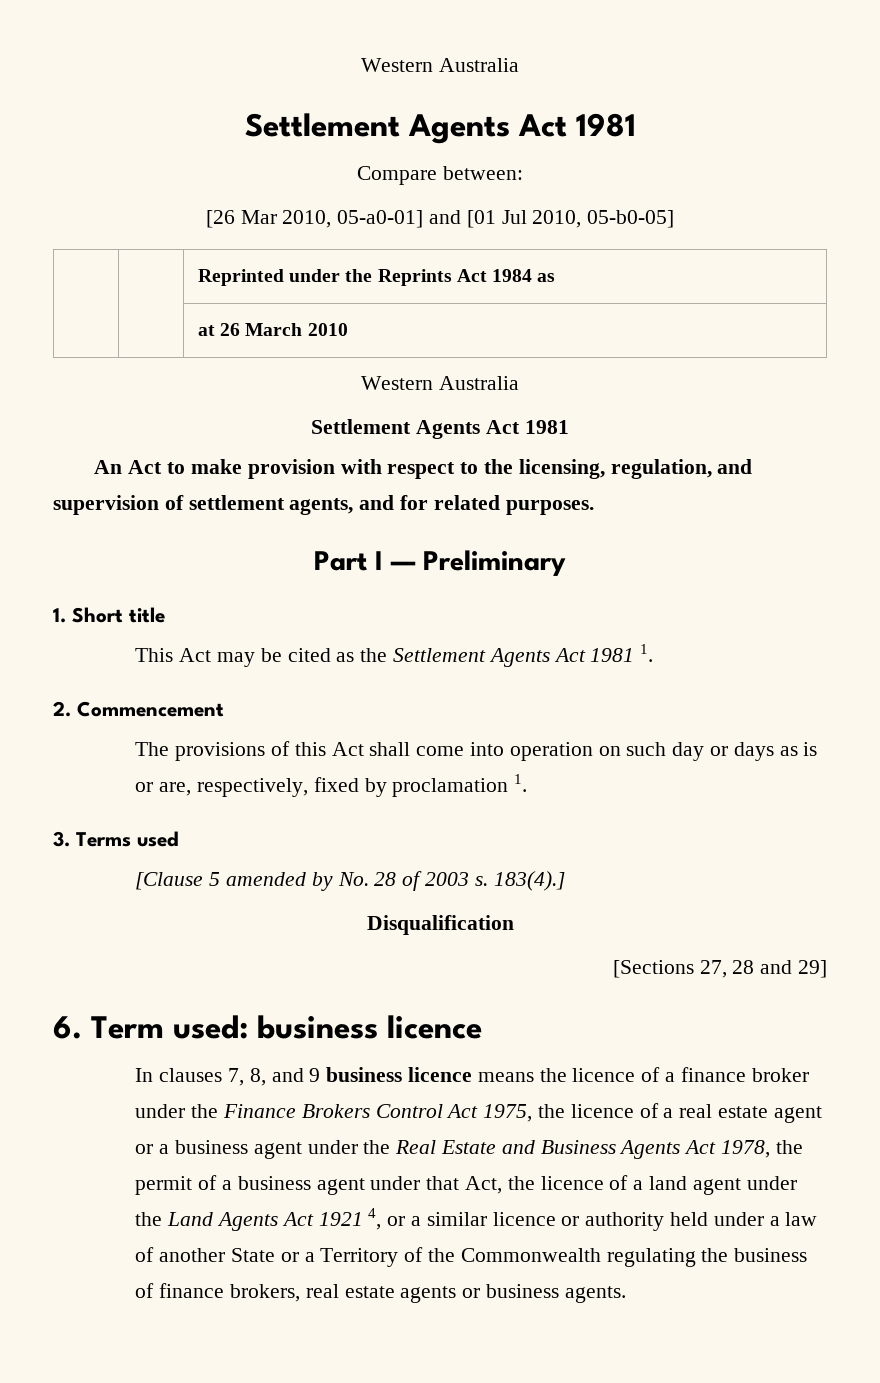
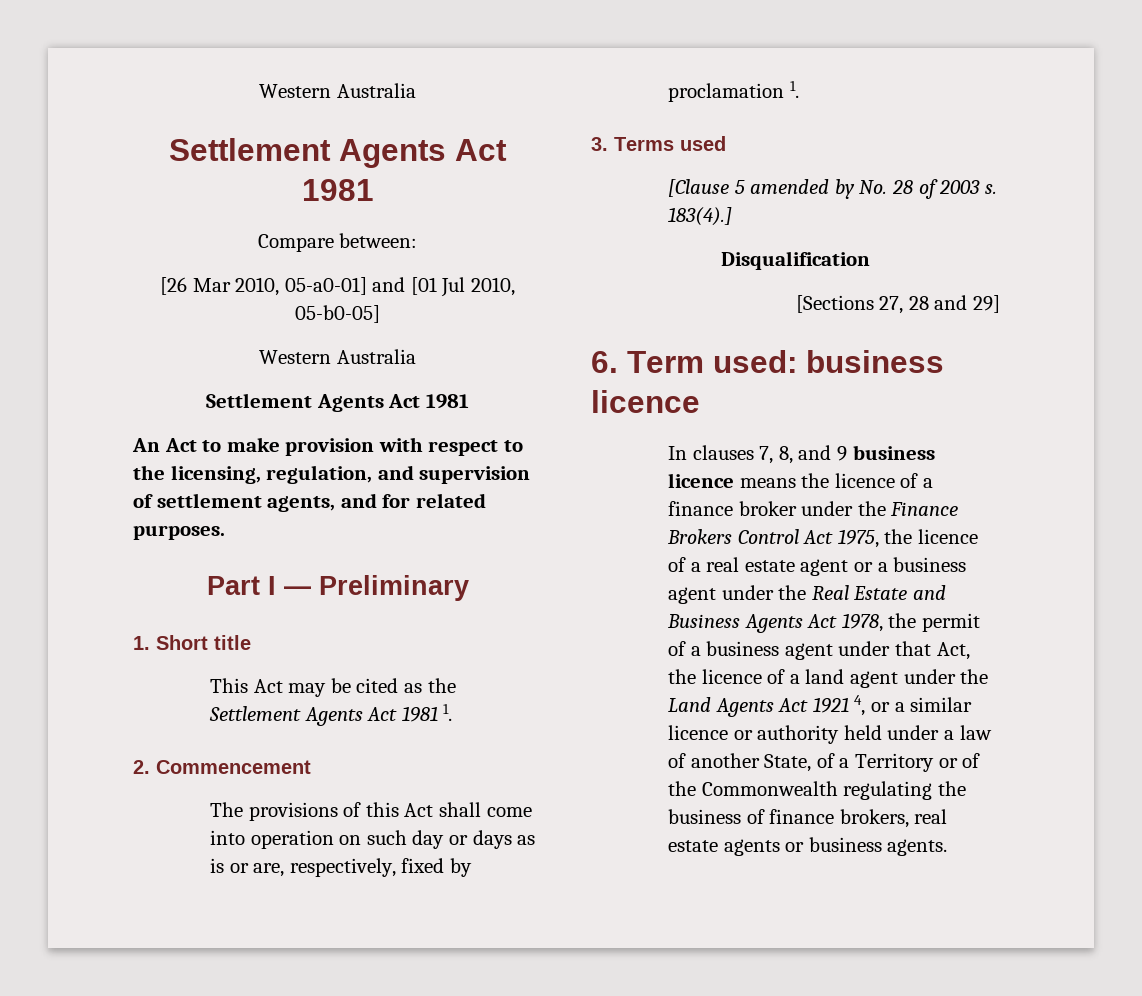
- | | Reprinted under the Reprints Act 1984 as
- | | at 26 March 2010
- In clauses 7, 8, and 9 business licence means the licence of a finance broker under the Finance Brokers Control Act 1975, the licence of a real estate agent or a business agent under the Real Estate and Business Agents Act 1978, the permit of a business agent under that Act, the licence of a land agent under the Land Agents Act 1921 4, or a similar licence or authority held under a law of another State or a Territory of the Commonwealth regulating the business of finance brokers, real estate agents or business agents.
+ In clauses 7, 8, and 9 business licence means the licence of a finance broker under the Finance Brokers Control Act 1975, the licence of a real estate agent or a business agent under the Real Estate and Business Agents Act 1978, the permit of a business agent under that Act, the licence of a land agent under the Land Agents Act 1921 4, or a similar licence or authority held under a law of another State, of a Territory or of the Commonwealth regulating the business of finance brokers, real estate agents or business agents.

